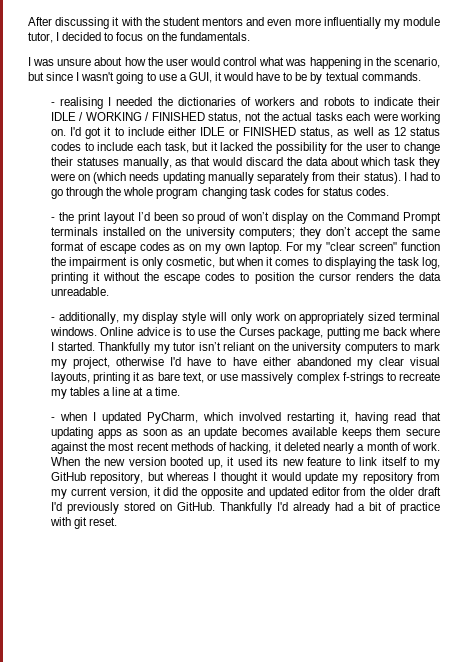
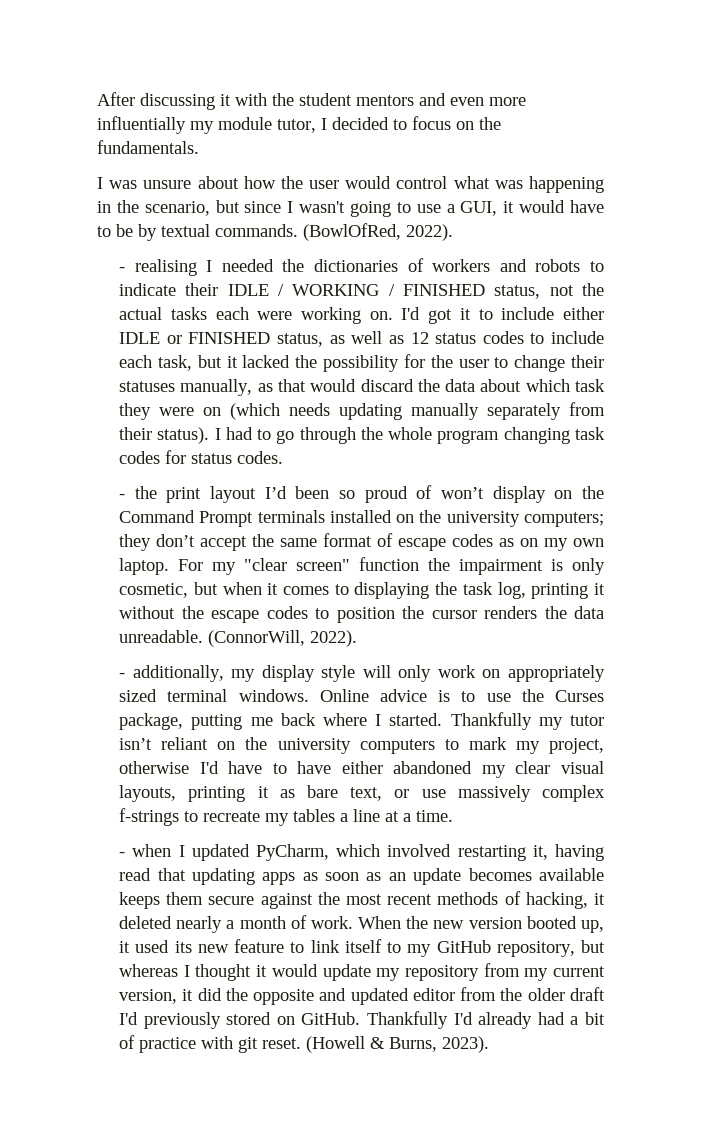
+ (BowlOfRed, 2022).
+ (ConnorWill, 2022).
+ (Howell & Burns, 2023).

